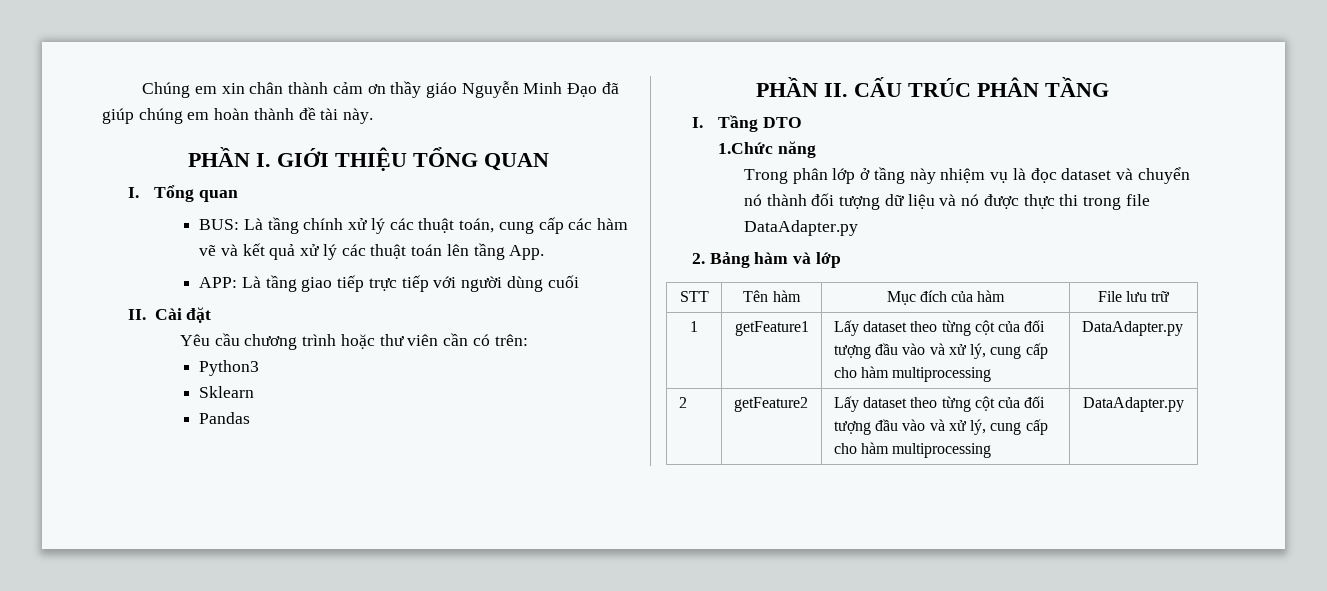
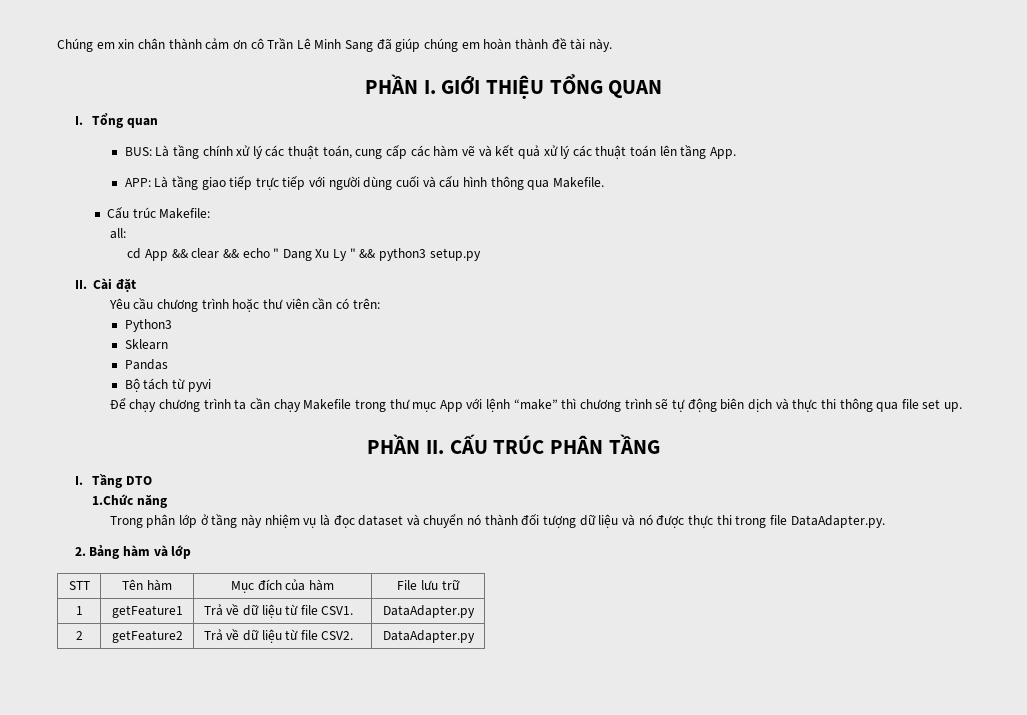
- Chúng em xin chân thành cảm ơn thầy giáo Nguyễn Minh Đạo đã giúp chúng em hoàn thành đề tài này.
+ Chúng em xin chân thành cảm ơn cô Trần Lê Minh Sang đã giúp chúng em hoàn thành đề tài này.
- APP: Là tầng giao tiếp trực tiếp với người dùng cuối
+ APP: Là tầng giao tiếp trực tiếp với người dùng cuối và cấu hình thông qua Makefile.
+ Cấu trúc Makefile:
+ all:
+ cd App && clear && echo " Dang Xu Ly " && python3 setup.py
+ Bộ tách từ pyvi
+ Để chạy chương trình ta cần chạy Makefile trong thư mục App với lệnh “make” thì chương trình sẽ tự động biên dịch và thực thi thông qua file set up.
- Trong phân lớp ở tầng này nhiệm vụ là đọc dataset và chuyển nó thành đối tượng dữ liệu và nó được thực thi trong file DataAdapter.py
+ Trong phân lớp ở tầng này nhiệm vụ là đọc dataset và chuyển nó thành đối tượng dữ liệu và nó được thực thi trong file DataAdapter.py.
- 1 | getFeature1 | Lấy dataset theo từng cột của đối tượng đầu vào và xử lý, cung cấp cho hàm multiprocessing | DataAdapter.py
- 2 | getFeature2 | Lấy dataset theo từng cột của đối tượng đầu vào và xử lý, cung cấp cho hàm multiprocessing | DataAdapter.py
+ 1 | getFeature1 | Trả về dữ liệu từ file CSV1. | DataAdapter.py
+ 2 | getFeature2 | Trả về dữ liệu từ file CSV2. | DataAdapter.py

